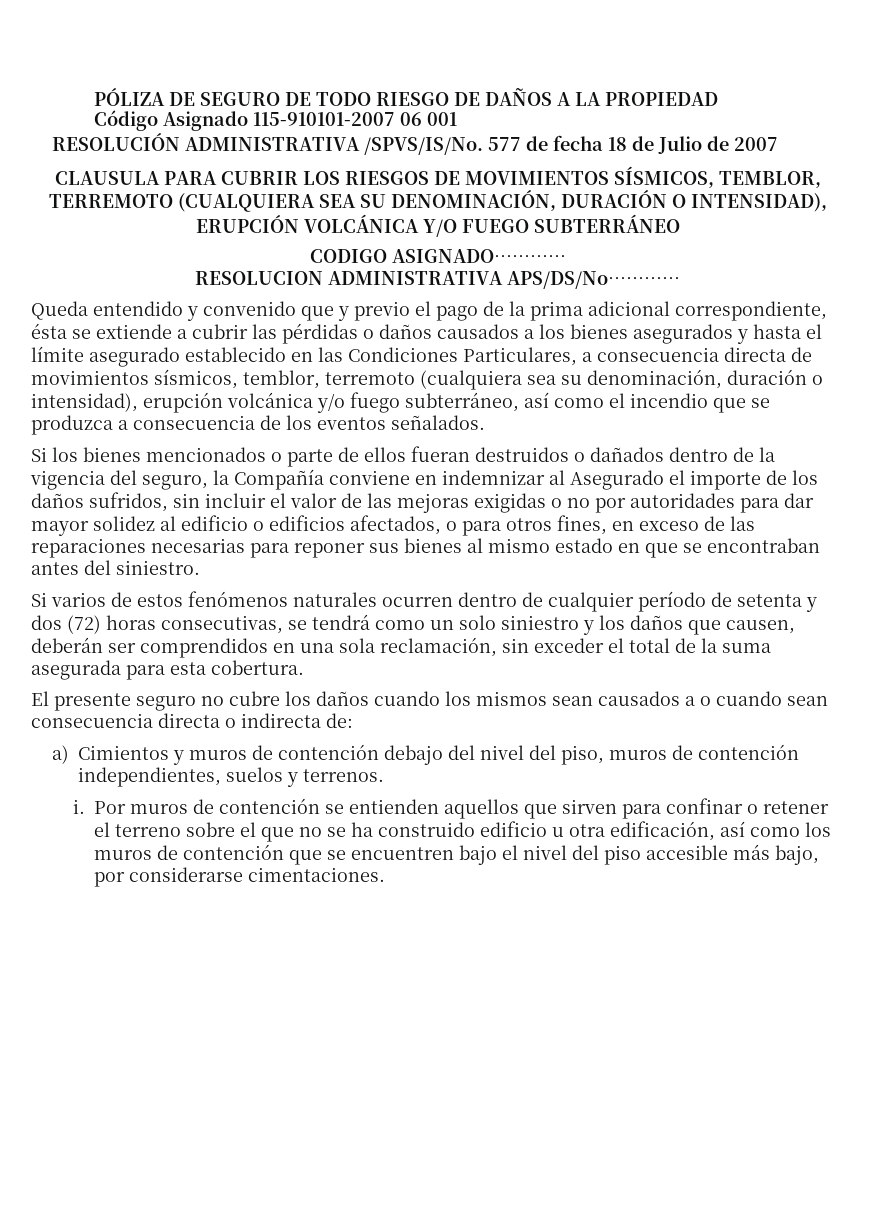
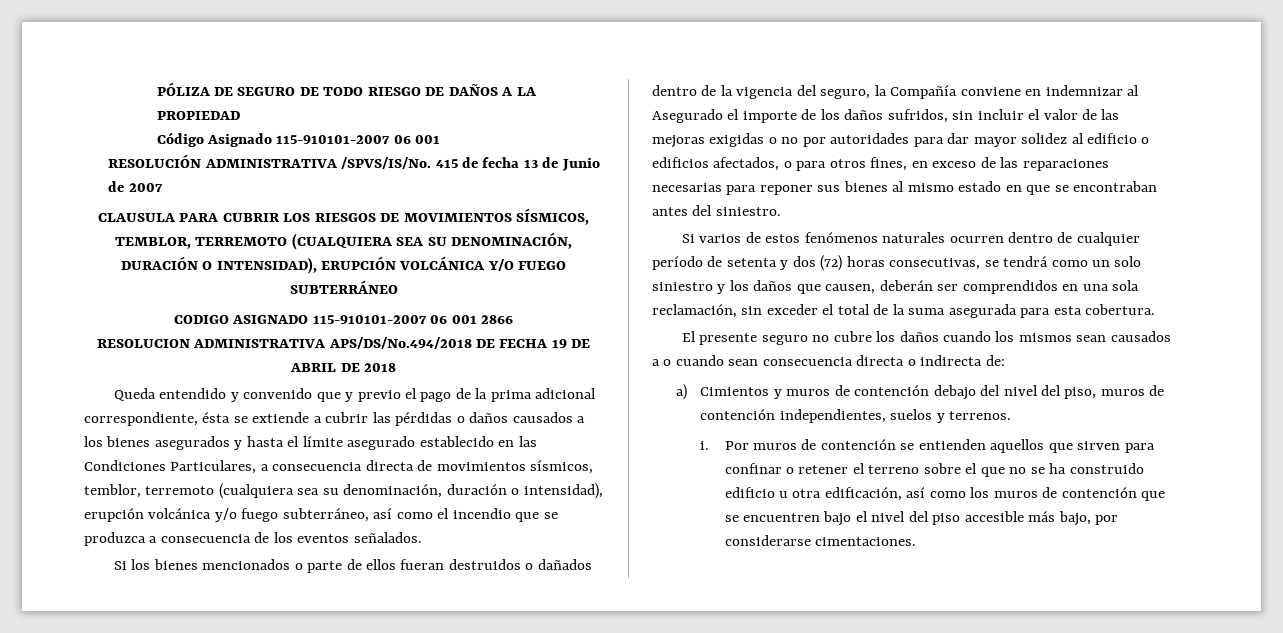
- 577 de fecha 18 de Julio de 2007
+ 415 de fecha 13 de Junio de 2007
- CODIGO ASIGNADO…………
- RESOLUCION ADMINISTRATIVA APS/DS/No…………
+ CODIGO ASIGNADO 115-910101-2007 06 001 2866
+ RESOLUCION ADMINISTRATIVA APS/DS/No.494/2018 DE FECHA 19 DE ABRIL DE 2018

